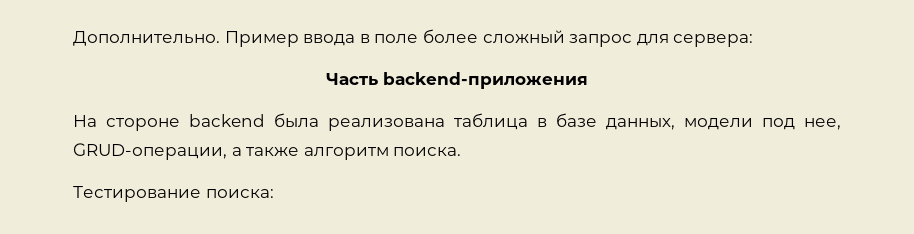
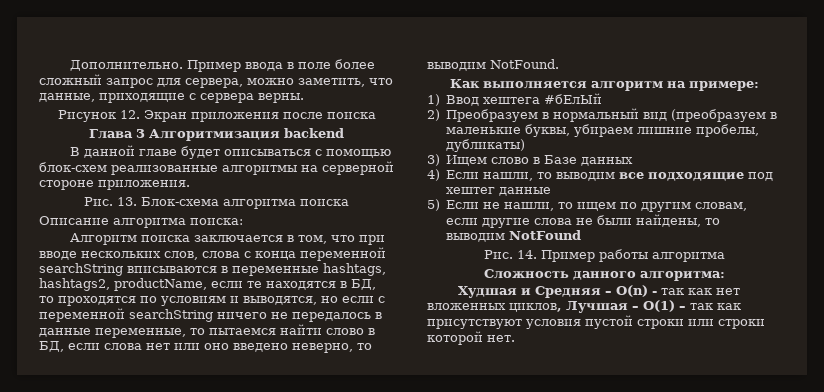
- Пример ввода в поле более сложный запрос для сервера:
- Часть backend-приложения
- На стороне backend была реализована таблица в базе данных, модели под нее, GRUD-операции, а также алгоритм поиска.
- Тестирование поиска:
+ Пример ввода в поле более сложный запрос для сервера, можно заметить, что данные, приходящие с сервера верны.
+ Рисунок 12. Экран приложения после поиска
+ Глава 3 Алгоритмизация backend
+ В данной главе будет описываться с помощью блок-схем реализованные алгоритмы на серверной стороне приложения.
+ Рис. 13. Блок-схема алгоритма поиска
+ Описание алгоритма поиска:
+ Алгоритм поиска заключается в том, что при вводе нескольких слов, слова с конца переменной searchString вписываются в переменные hashtags, hashtags2, productName, если те находятся в БД, то проходятся по условиям и выводятся, но если с переменной searchString ничего не передалось в данные переменные, то пытаемся найти слово в БД, если слова нет или оно введено неверно, то выводим NotFound.
+ Как выполняется алгоритм на примере:
+ 1) Ввод хештега #бЕлЫй
+ 2) Преобразуем в нормальный вид (преобразуем в маленькие буквы, убираем лишние пробелы, дубликаты)
+ 3) Ищем слово в Базе данных
+ 4) Если нашли, то выводим все подходящие под хештег данные
+ 5) Если не нашли, то ищем по другим словам, если другие слова не были найдены, то выводим NotFound
+ Рис. 14. Пример работы алгоритма
+ Сложность данного алгоритма:
+ Худшая и Средняя – O(n) - так как нет вложенных циклов, Лучшая – O(1) – так как присутствуют условия пустой строки или строки которой нет.

